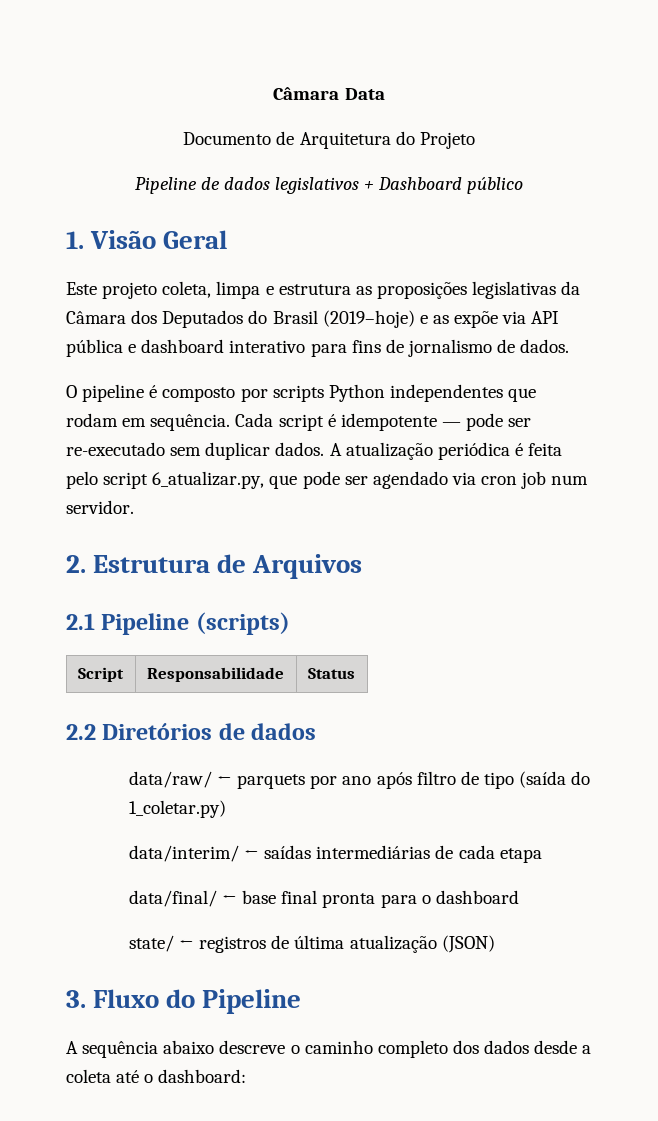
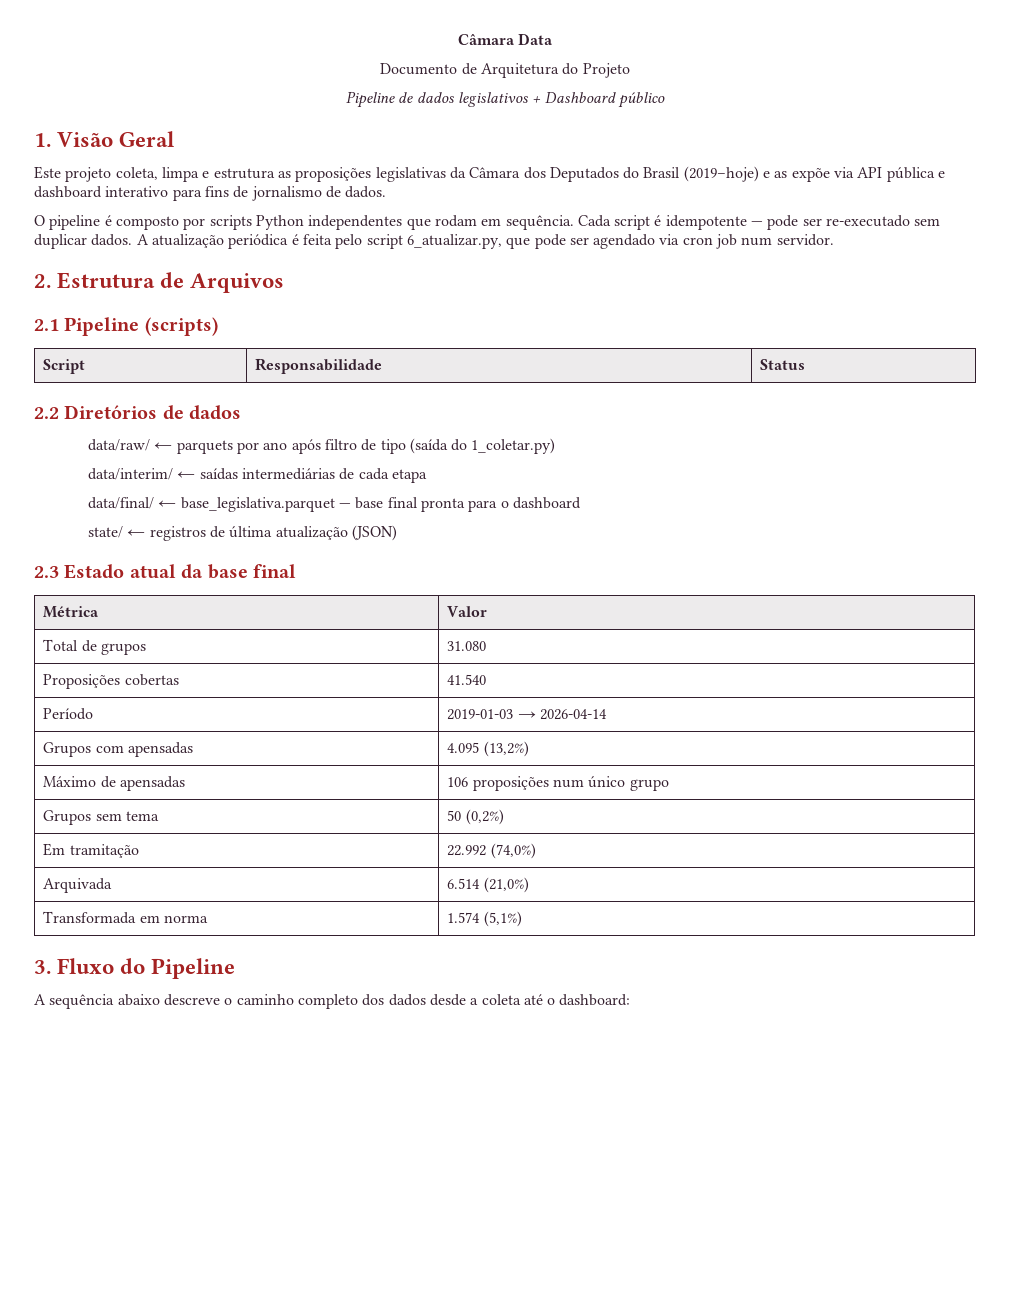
- data/final/ ← base final pronta para o dashboard
+ data/final/ ← base_legislativa.parquet — base final pronta para o dashboard
+ 2.3 Estado atual da base final
+ Métrica | Valor
+ Total de grupos | 31.080
+ Proposições cobertas | 41.540
+ Período | 2019-01-03 → 2026-04-14
+ Grupos com apensadas | 4.095 (13,2%)
+ Máximo de apensadas | 106 proposições num único grupo
+ Grupos sem tema | 50 (0,2%)
+ Em tramitação | 22.992 (74,0%)
+ Arquivada | 6.514 (21,0%)
+ Transformada em norma | 1.574 (5,1%)

